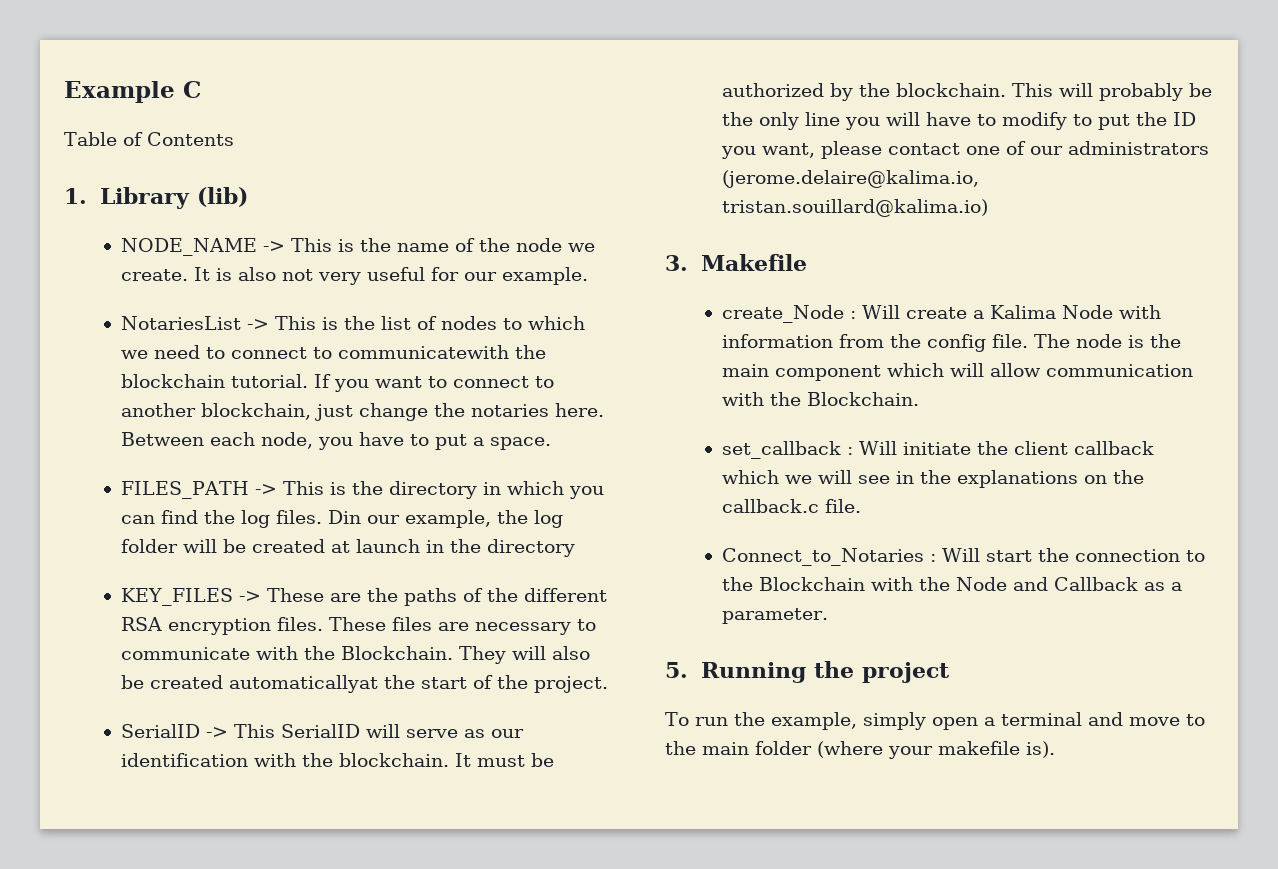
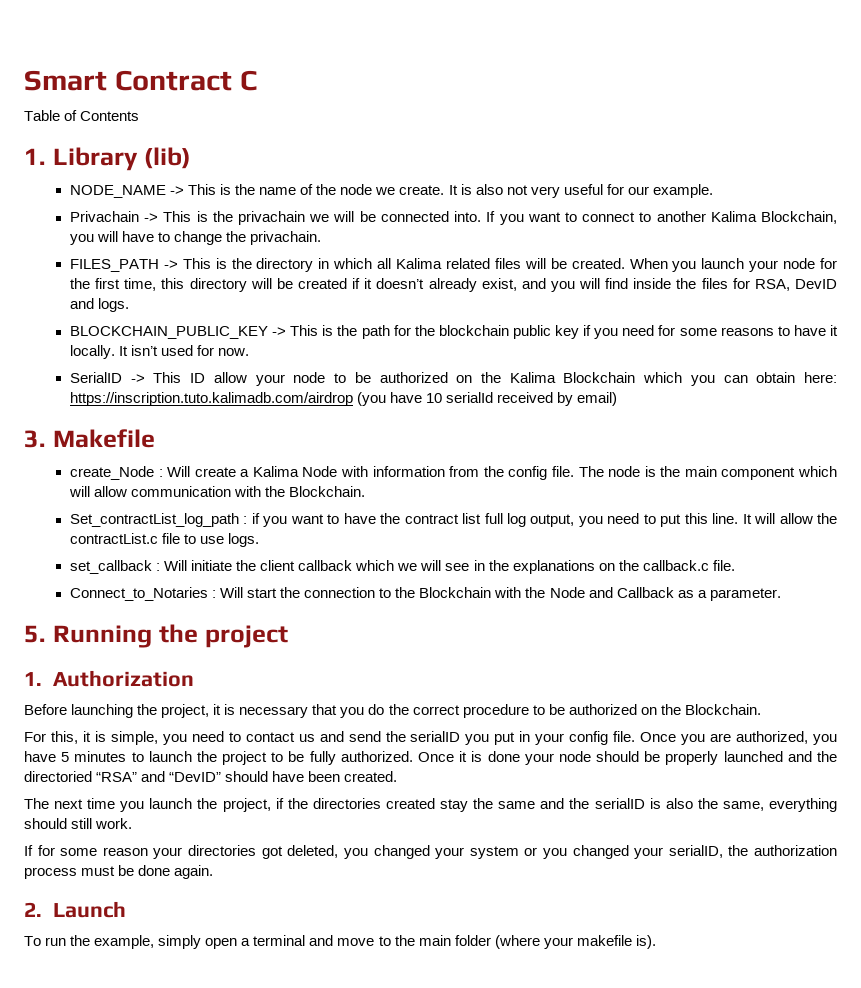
- Example C
+ Smart Contract C
- NotariesList -> This is the list of nodes to which we need to connect to communicatewith the blockchain tutorial.
+ Privachain -> This is the privachain we will be connected into.
- If you want to connect to another blockchain, just change the notaries here. Between each node, you have to put a space.
+ If you want to connect to another Kalima Blockchain, you will have to change the privachain.
- FILES_PATH -> This is the directory in which you can find the log files. Din our example, the log folder will be created at launch in the directory
- KEY_FILES -> These are the paths of the different RSA encryption files. These files are necessary to communicate with the Blockchain. They will also be created automaticallyat the start of the project.
- SerialID -> This SerialID will serve as our identification with the blockchain. It must be authorized by the blockchain. This will probably be the only line you will have to modify to put the ID you want, please contact one of our administrators (jerome.delaire@kalima.io, tristan.souillard@kalima.io)
+ FILES_PATH -> This is the directory in which all Kalima related files will be created. When you launch your node for the first time, this directory will be created if it doesn’t already exist, and you will find inside the files for RSA, DevID and logs.
+ BLOCKCHAIN_PUBLIC_KEY -> This is the path for the blockchain public key if you need for some reasons to have it locally. It isn’t used for now.
+ SerialID -> This ID allow your node to be authorized on the Kalima Blockchain which you can obtain here: https://inscription.tuto.kalimadb.com/airdrop (you have 10 serialId received by email)
+ Set_contractList_log_path : if you want to have the contract list full log output, you need to put this line. It will allow the contractList.c file to use logs.
+ 1. Authorization
+ Before launching the project, it is necessary that you do the correct procedure to be authorized on the Blockchain.
+ For this, it is simple, you need to contact us and send the serialID you put in your config file. Once you are authorized, you have 5 minutes to launch the project to be fully authorized. Once it is done your node should be properly launched and the directoried “RSA” and “DevID” should have been created.
+ The next time you launch the project, if the directories created stay the same and the serialID is also the same, everything should still work.
+ If for some reason your directories got deleted, you changed your system or you changed your serialID, the authorization process must be done again.
+ 2. Launch

